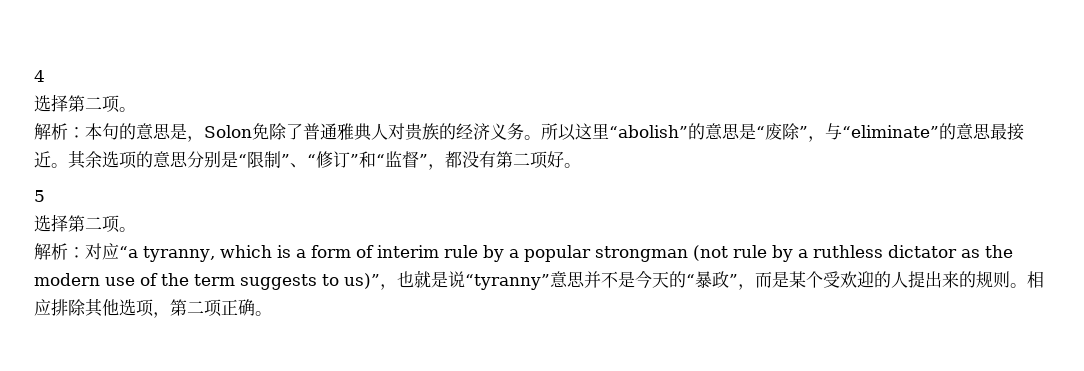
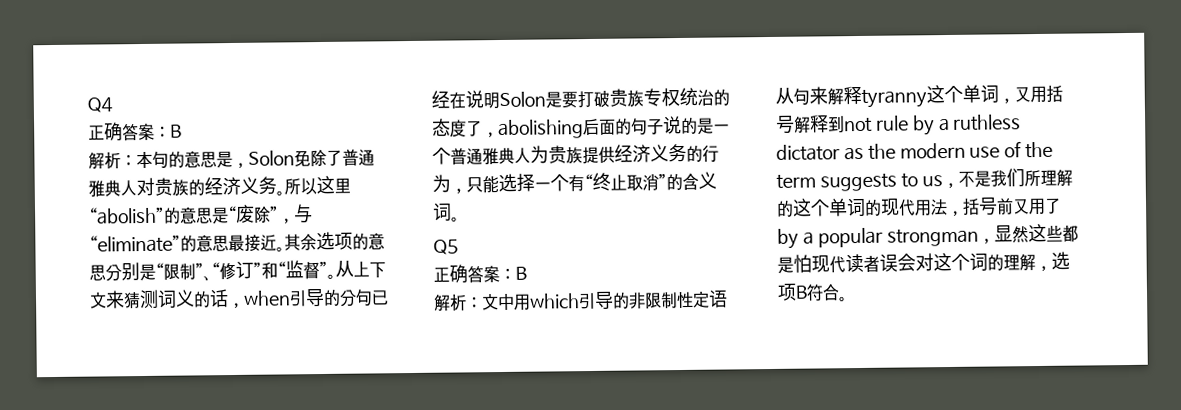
- 4
- 选择第二项。
+ Q4
+ 正确答案：B
- 其余选项的意思分别是“限制”、“修订”和“监督”，都没有第二项好。
- 5
- 选择第二项。
- 解析：对应“a tyranny, which is a form of interim rule by a popular strongman (not rule by a ruthless dictator as the modern use of the term suggests to us)”，也就是说“tyranny”意思并不是今天的“暴政”，而是某个受欢迎的人提出来的规则。相应排除其他选项，第二项正确。
+ 其余选项的意思分别是“限制”、“修订”和“监督”。从上下文来猜测词义的话，when引导的分句已经在说明Solon是要打破贵族专权统治的态度了，abolishing后面的句子说的是一个普通雅典人为贵族提供经济义务的行为，只能选择一个有“终止取消”的含义词。
+ Q5
+ 正确答案：B
+ 解析：文中用which引导的非限制性定语从句来解释tyranny这个单词，又用括号解释到not rule by a ruthless dictator as the modern use of the term suggests to us，不是我们所理解的这个单词的现代用法，括号前又用了by a popular strongman，显然这些都是怕现代读者误会对这个词的理解，选项B符合。

